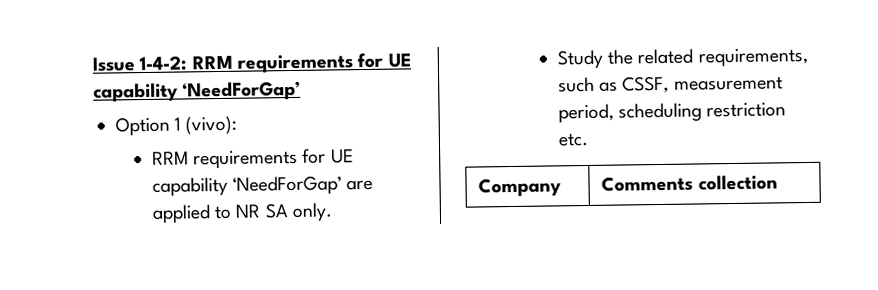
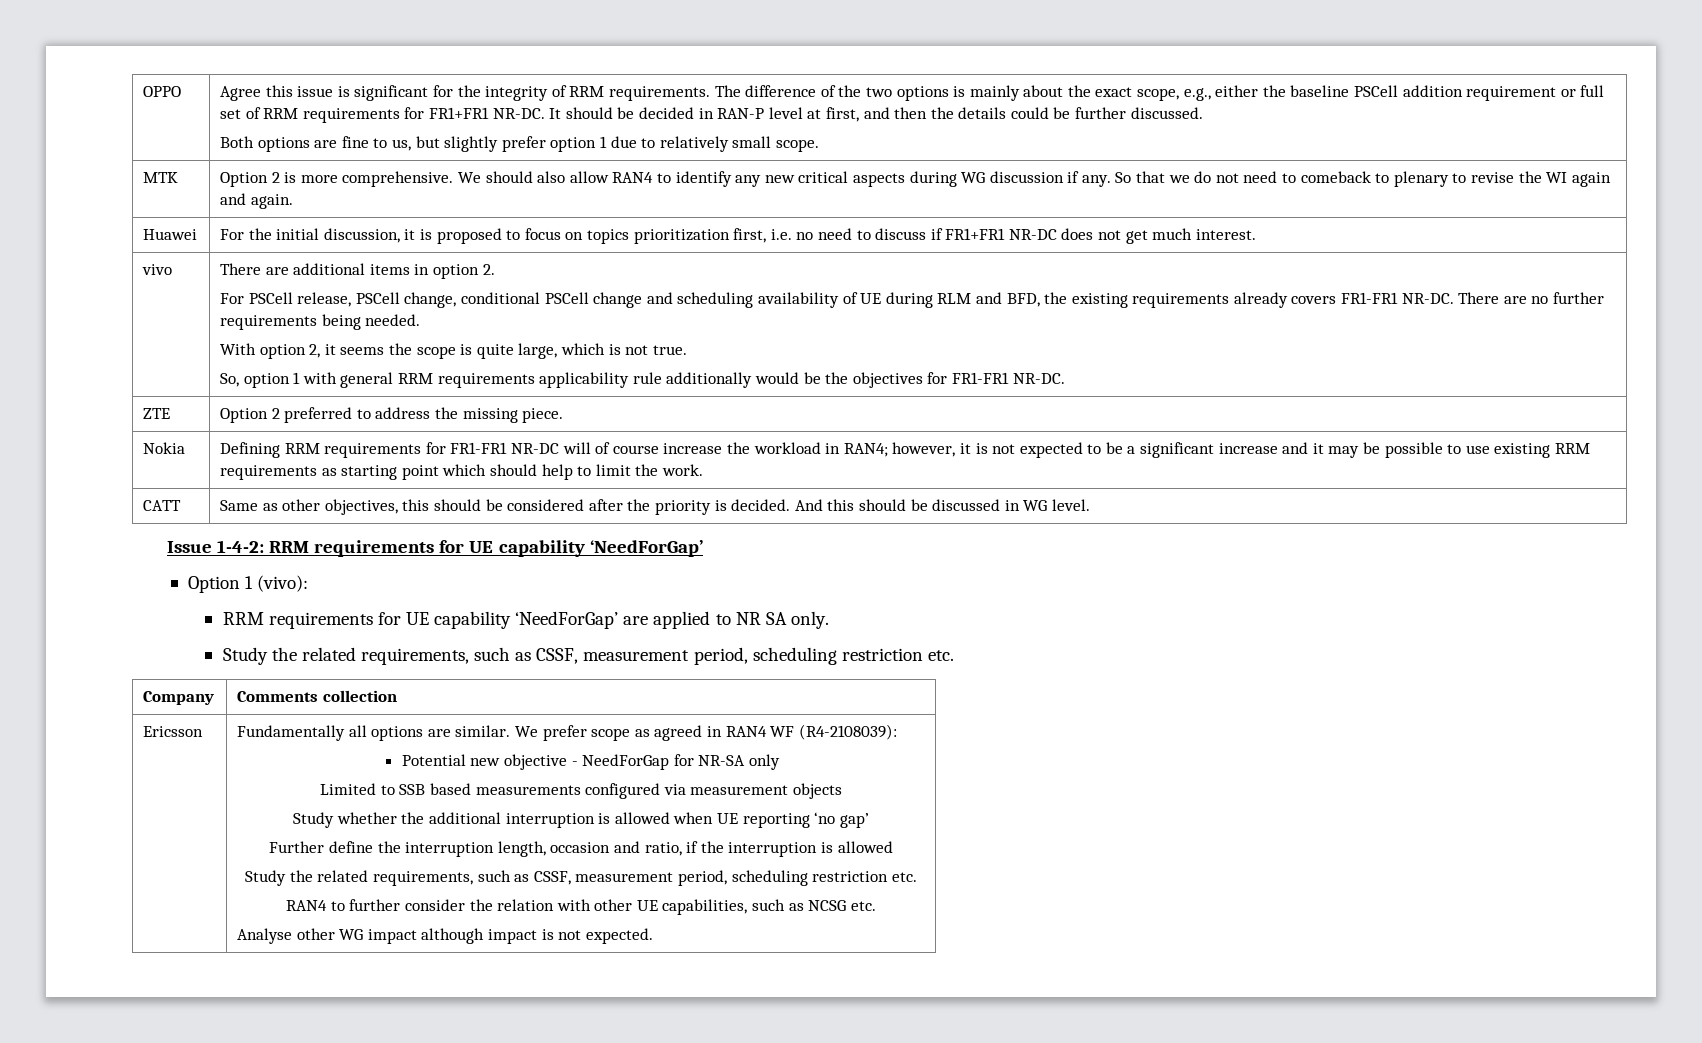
+ OPPO | Agree this issue is significant for the integrity of RRM requirements. The difference of the two options is mainly about the exact scope, e.g., either the baseline PSCell addition requirement or full set of RRM requirements for FR1+FR1 NR-DC. It should be decided in RAN-P level at first, and then the details could be further discussed.
+ Both options are fine to us, but slightly prefer option 1 due to relatively small scope.
+ MTK | Option 2 is more comprehensive. We should also allow RAN4 to identify any new critical aspects during WG discussion if any. So that we do not need to comeback to plenary to revise the WI again and again.
+ Huawei | For the initial discussion, it is proposed to focus on topics prioritization first, i.e. no need to discuss if FR1+FR1 NR-DC does not get much interest.
+ vivo | There are additional items in option 2.
+ For PSCell release, PSCell change, conditional PSCell change and scheduling availability of UE during RLM and BFD, the existing requirements already covers FR1-FR1 NR-DC. There are no further requirements being needed.
+ With option 2, it seems the scope is quite large, which is not true.
+ So, option 1 with general RRM requirements applicability rule additionally would be the objectives for FR1-FR1 NR-DC.
+ ZTE | Option 2 preferred to address the missing piece.
+ Nokia | Defining RRM requirements for FR1-FR1 NR-DC will of course increase the workload in RAN4; however, it is not expected to be a significant increase and it may be possible to use existing RRM requirements as starting point which should help to limit the work.
+ CATT | Same as other objectives, this should be considered after the priority is decided. And this should be discussed in WG level.
+ Ericsson | Fundamentally all options are similar. We prefer scope as agreed in RAN4 WF (R4-2108039):
+ Potential new objective - NeedForGap for NR-SA only
+ Limited to SSB based measurements configured via measurement objects
+ Study whether the additional interruption is allowed when UE reporting ‘no gap’
+ Further define the interruption length, occasion and ratio, if the interruption is allowed
+ Study the related requirements, such as CSSF, measurement period, scheduling restriction etc.
+ RAN4 to further consider the relation with other UE capabilities, such as NCSG etc.
+ Analyse other WG impact although impact is not expected.

